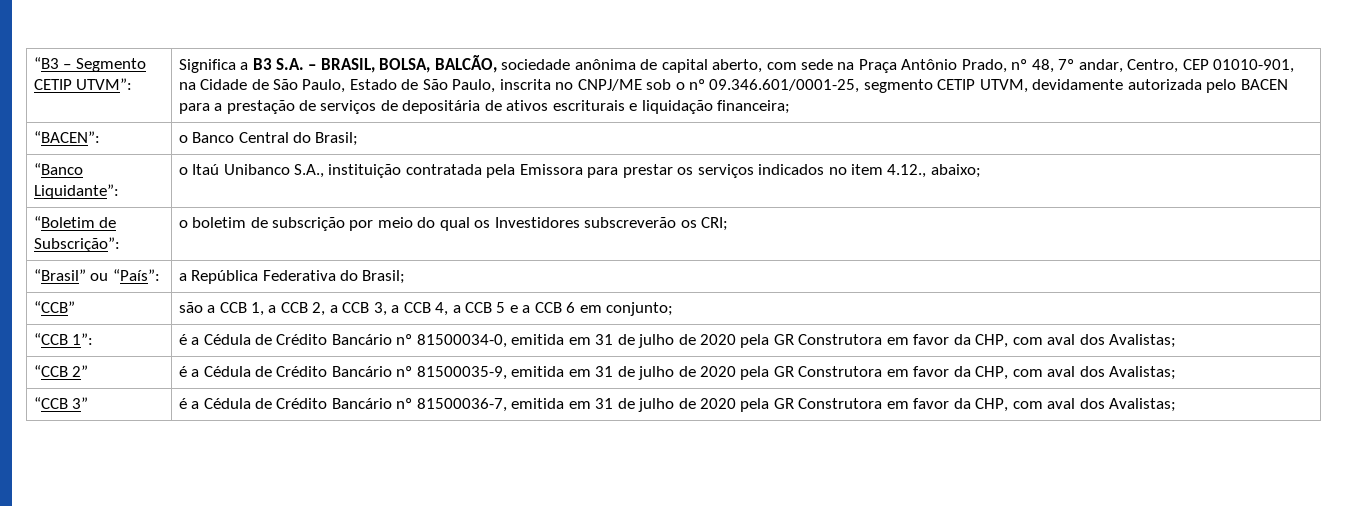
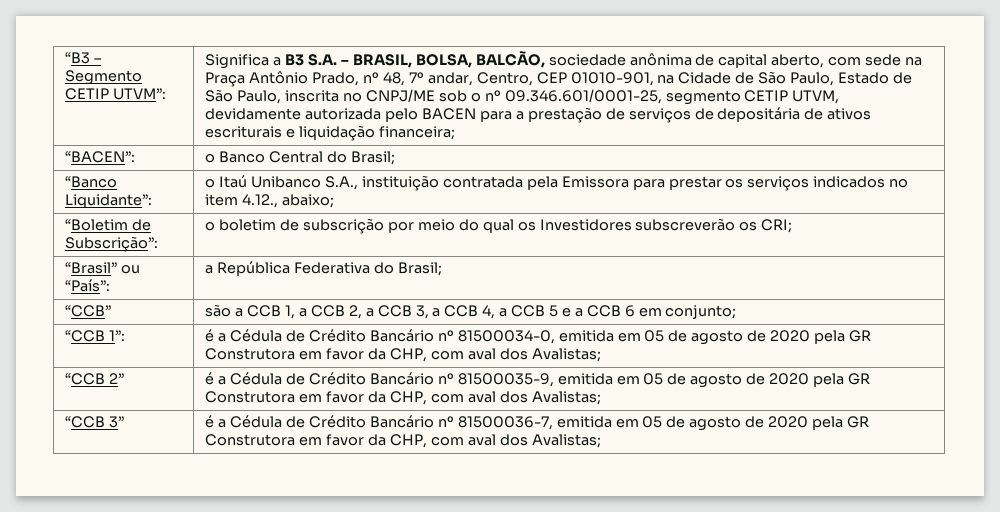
- “CCB 1”: | é a Cédula de Crédito Bancário nº 81500034-0, emitida em 31 de julho de 2020 pela GR Construtora em favor da CHP, com aval dos Avalistas;
+ “CCB 1”: | é a Cédula de Crédito Bancário nº 81500034-0, emitida em 05 de agosto de 2020 pela GR Construtora em favor da CHP, com aval dos Avalistas;
- “CCB 2” | é a Cédula de Crédito Bancário nº 81500035-9, emitida em 31 de julho de 2020 pela GR Construtora em favor da CHP, com aval dos Avalistas;
+ “CCB 2” | é a Cédula de Crédito Bancário nº 81500035-9, emitida em 05 de agosto de 2020 pela GR Construtora em favor da CHP, com aval dos Avalistas;
- “CCB 3” | é a Cédula de Crédito Bancário nº 81500036-7, emitida em 31 de julho de 2020 pela GR Construtora em favor da CHP, com aval dos Avalistas;
+ “CCB 3” | é a Cédula de Crédito Bancário nº 81500036-7, emitida em 05 de agosto de 2020 pela GR Construtora em favor da CHP, com aval dos Avalistas;

